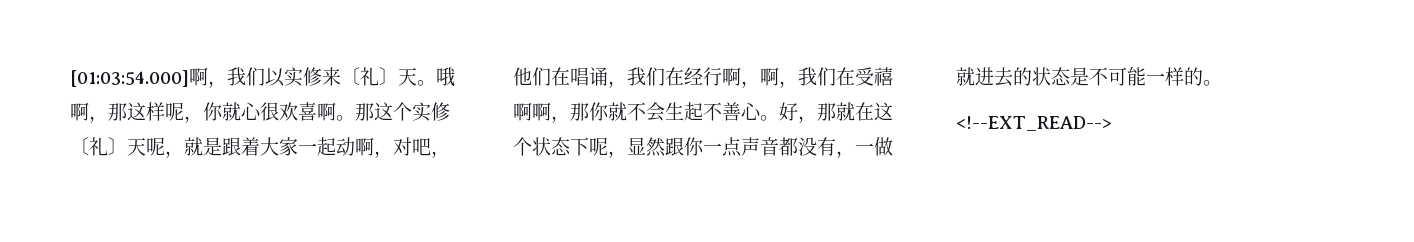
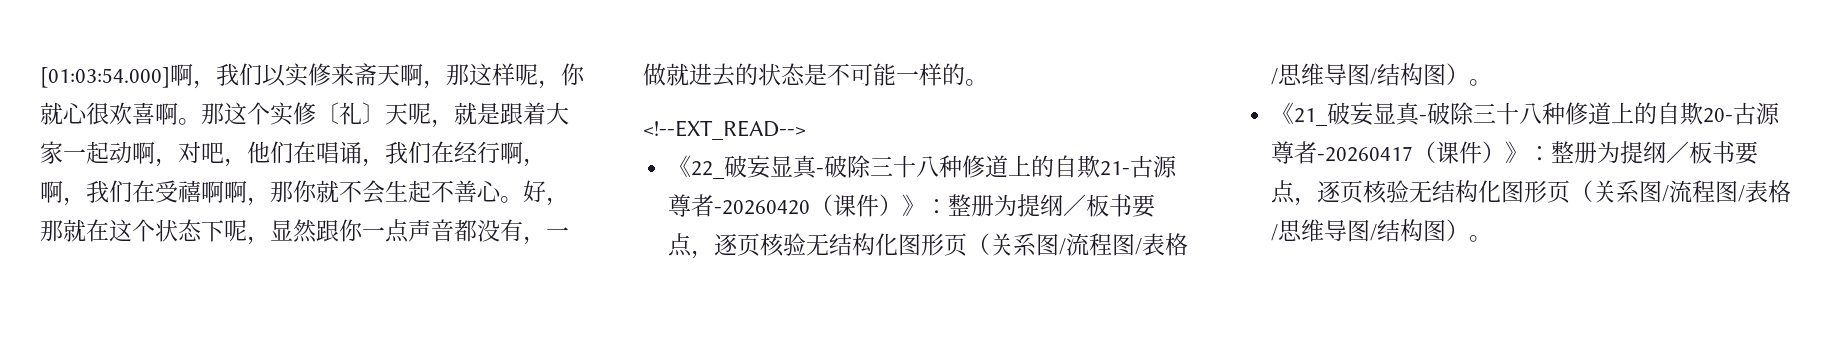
- [01:03:54.000]啊，我们以实修来〔礼〕天。哦啊，那这样呢，你就心很欢喜啊。
+ [01:03:54.000]啊，我们以实修来斋天啊，那这样呢，你就心很欢喜啊。
+ 《22_破妄显真-破除三十八种修道上的自欺21-古源尊者-20260420（课件）》：整册为提纲／板书要点，逐页核验无结构化图形页（关系图/流程图/表格/思维导图/结构图）。
+ 《21_破妄显真-破除三十八种修道上的自欺20-古源尊者-20260417（课件）》：整册为提纲／板书要点，逐页核验无结构化图形页（关系图/流程图/表格/思维导图/结构图）。

